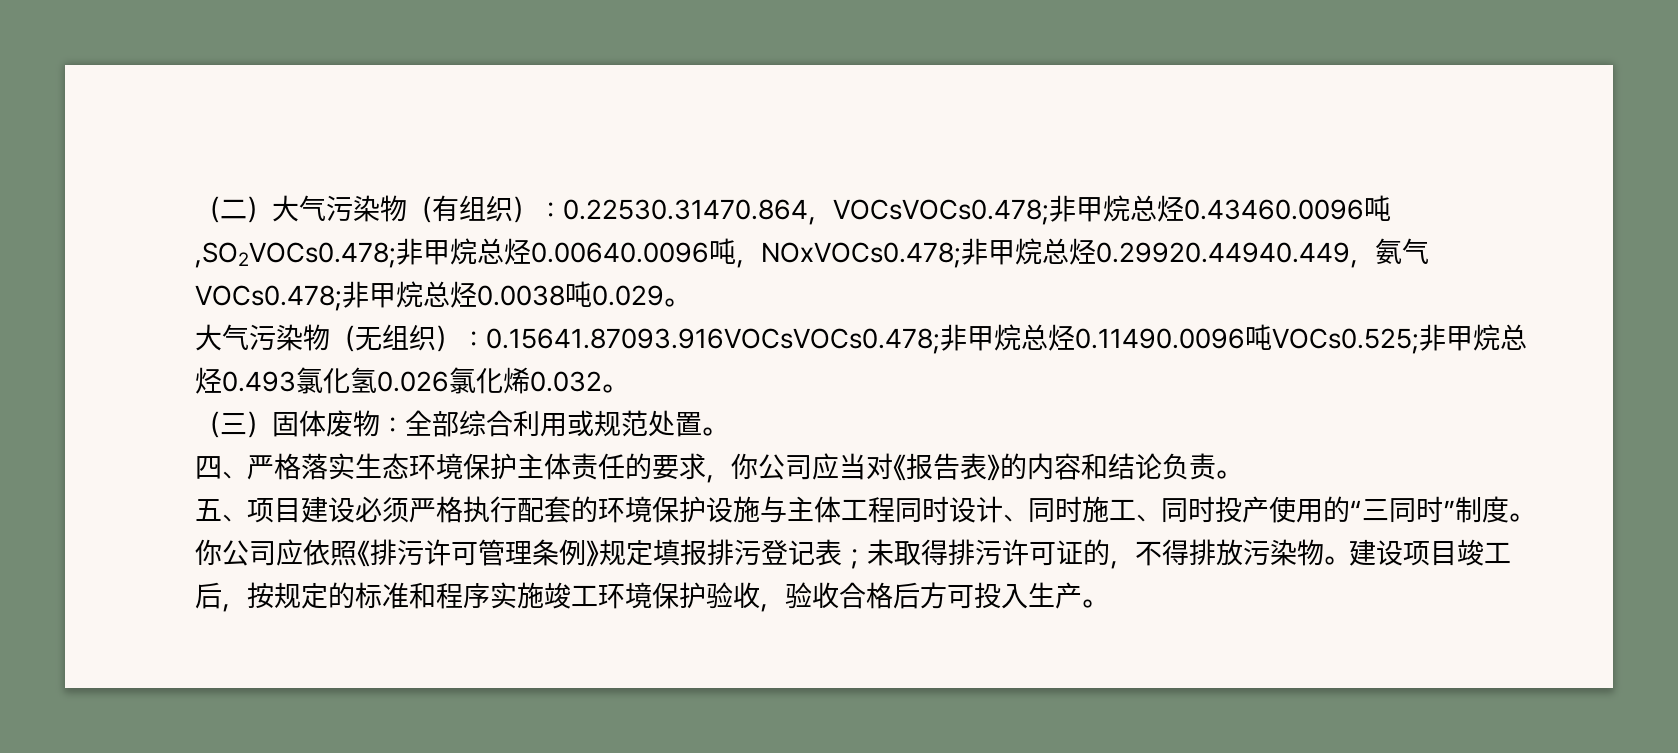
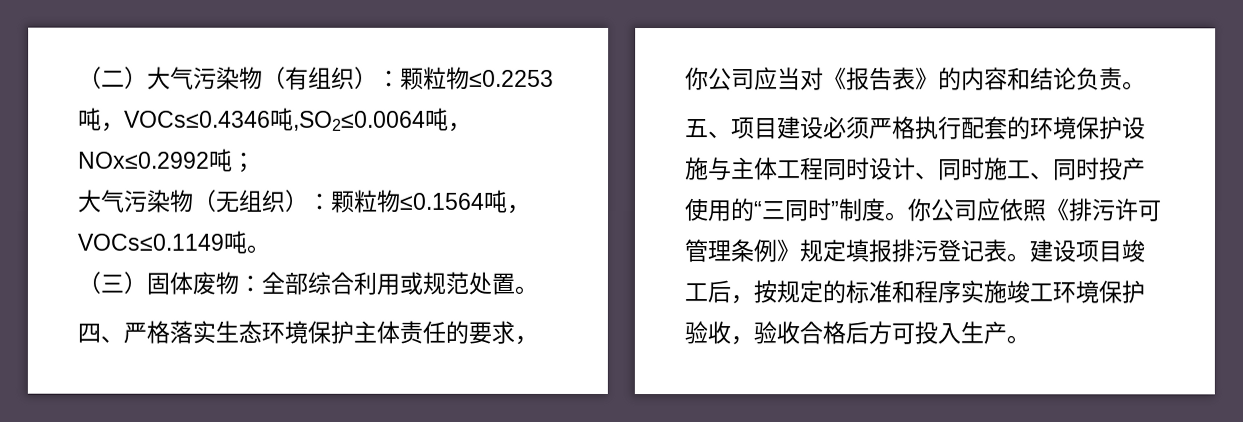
- （二）大气污染物（有组织）：0.22530.31470.864，VOCsVOCs0.478;非甲烷总烃0.43460.0096吨,SO2VOCs0.478;非甲烷总烃0.00640.0096吨，NOxVOCs0.478;非甲烷总烃0.29920.44940.449，氨气VOCs0.478;非甲烷总烃0.0038吨0.029。
+ （二）大气污染物（有组织）：颗粒物≤0.2253吨，VOCs≤0.4346吨,SO2≤0.0064吨，NOx≤0.2992吨；
- 大气污染物（无组织）：0.15641.87093.916VOCsVOCs0.478;非甲烷总烃0.11490.0096吨VOCs0.525;非甲烷总烃0.493氯化氢0.026氯化烯0.032。
+ 大气污染物（无组织）：颗粒物≤0.1564吨，VOCs≤0.1149吨。
- 你公司应依照《排污许可管理条例》规定填报排污登记表；未取得排污许可证的，不得排放污染物。
+ 你公司应依照《排污许可管理条例》规定填报排污登记表。

